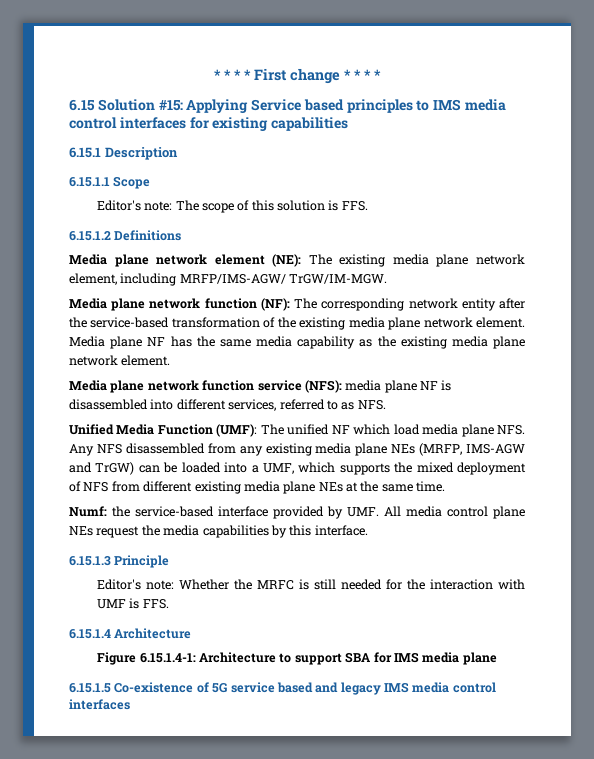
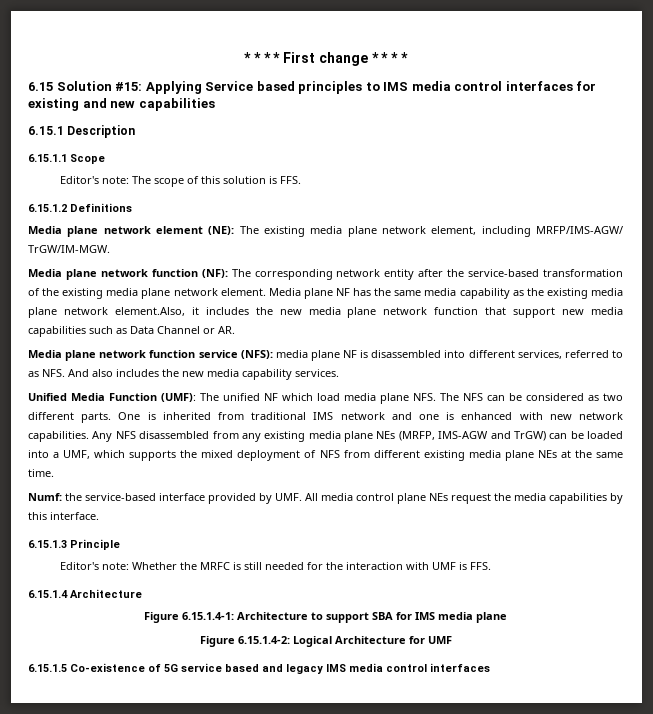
- 6.15 Solution #15: Applying Service based principles to IMS media control interfaces for existing capabilities
+ 6.15 Solution #15: Applying Service based principles to IMS media control interfaces for existing and new capabilities
- Media plane NF has the same media capability as the existing media plane network element.
+ Media plane NF has the same media capability as the existing media plane network element.Also, it includes the new media plane network function that support new media capabilities such as Data Channel or AR.
- Media plane network function service (NFS): media plane NF is disassembled into different services, referred to as NFS.
+ Media plane network function service (NFS): media plane NF is disassembled into different services, referred to as NFS. And also includes the new media capability services.
- Unified Media Function (UMF): The unified NF which load media plane NFS. Any NFS disassembled from any existing media plane NEs (MRFP, IMS-AGW and TrGW) can be loaded into a UMF, which supports the mixed deployment of NFS from different existing media plane NEs at the same time.
+ Unified Media Function (UMF): The unified NF which load media plane NFS. The NFS can be considered as two different parts. One is inherited from traditional IMS network and one is enhanced with new network capabilities. Any NFS disassembled from any existing media plane NEs (MRFP, IMS-AGW and TrGW) can be loaded into a UMF, which supports the mixed deployment of NFS from different existing media plane NEs at the same time.
+ Figure 6.15.1.4-2: Logical Architecture for UMF

